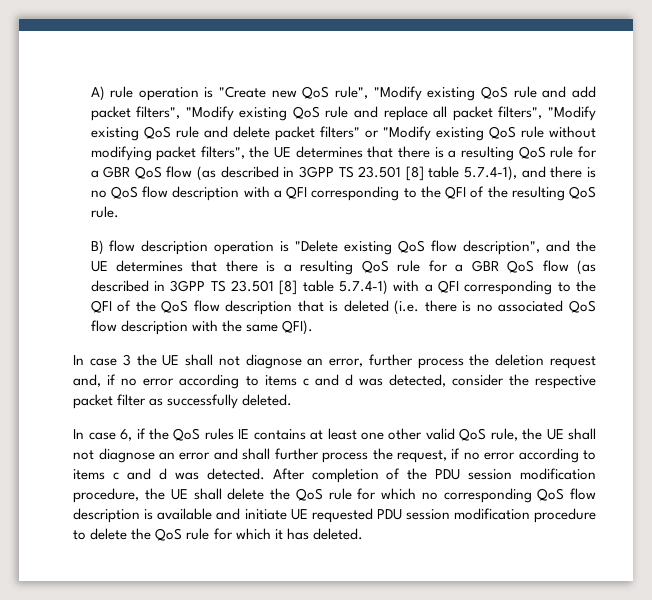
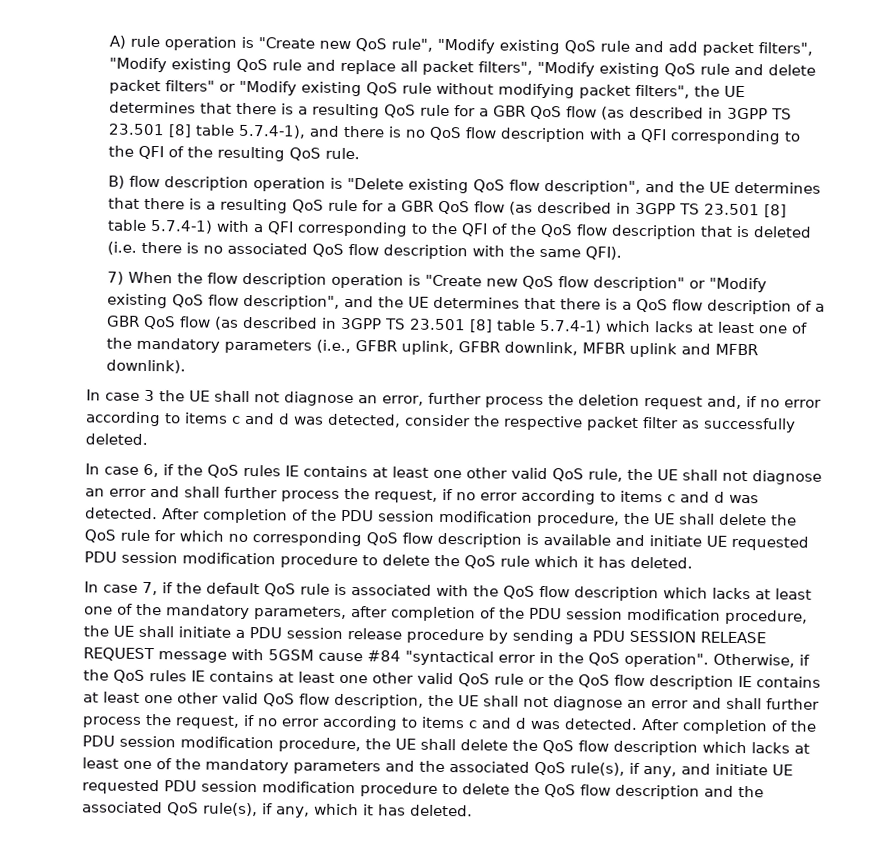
+ 7) When the flow description operation is "Create new QoS flow description" or "Modify existing QoS flow description", and the UE determines that there is a QoS flow description of a GBR QoS flow (as described in 3GPP TS 23.501 [8] table 5.7.4-1) which lacks at least one of the mandatory parameters (i.e., GFBR uplink, GFBR downlink, MFBR uplink and MFBR downlink).
- After completion of the PDU session modification procedure, the UE shall delete the QoS rule for which no corresponding QoS flow description is available and initiate UE requested PDU session modification procedure to delete the QoS rule for which it has deleted.
+ After completion of the PDU session modification procedure, the UE shall delete the QoS rule for which no corresponding QoS flow description is available and initiate UE requested PDU session modification procedure to delete the QoS rule which it has deleted.
+ In case 7, if the default QoS rule is associated with the QoS flow description which lacks at least one of the mandatory parameters, after completion of the PDU session modification procedure, the UE shall initiate a PDU session release procedure by sending a PDU SESSION RELEASE REQUEST message with 5GSM cause #84 "syntactical error in the QoS operation". Otherwise, if the QoS rules IE contains at least one other valid QoS rule or the QoS flow description IE contains at least one other valid QoS flow description, the UE shall not diagnose an error and shall further process the request, if no error according to items c and d was detected. After completion of the PDU session modification procedure, the UE shall delete the QoS flow description which lacks at least one of the mandatory parameters and the associated QoS rule(s), if any, and initiate UE requested PDU session modification procedure to delete the QoS flow description and the associated QoS rule(s), if any, which it has deleted.

